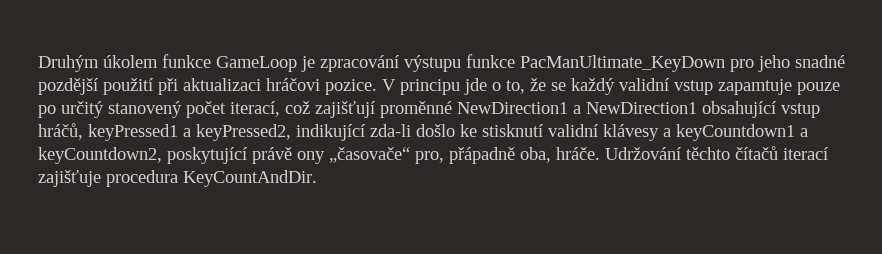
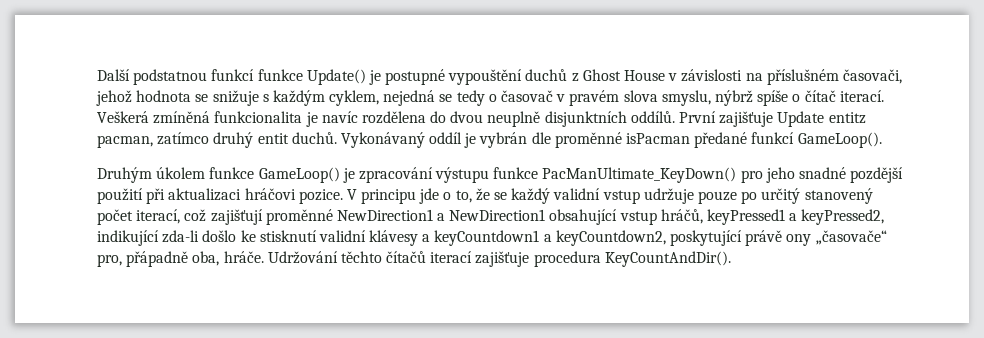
+ Další podstatnou funkcí funkce Update() je postupné vypouštění duchů z Ghost House v závislosti na příslušném časovači, jehož hodnota se snižuje s každým cyklem, nejedná se tedy o časovač v pravém slova smyslu, nýbrž spíše o čítač iterací. Veškerá zmíněná funkcionalita je navíc rozdělena do dvou neuplně disjunktních oddílů. První zajišťuje Update entitz pacman, zatímco druhý entit duchů. Vykonávaný oddíl je vybrán dle proměnné isPacman předané funkcí GameLoop().
- Druhým úkolem funkce GameLoop je zpracování výstupu funkce PacManUltimate_KeyDown pro jeho snadné pozdější použití při aktualizaci hráčovi pozice.
+ Druhým úkolem funkce GameLoop() je zpracování výstupu funkce PacManUltimate_KeyDown() pro jeho snadné pozdější použití při aktualizaci hráčovi pozice.
- V principu jde o to, že se každý validní vstup zapamtuje pouze po určitý stanovený počet iterací, což zajišťují proměnné NewDirection1 a NewDirection1 obsahující vstup hráčů, keyPressed1 a keyPressed2, indikující zda-li došlo ke stisknutí validní klávesy a keyCountdown1 a keyCountdown2, poskytující právě ony „časovače“ pro, přápadně oba, hráče.
+ V principu jde o to, že se každý validní vstup udržuje pouze po určitý stanovený počet iterací, což zajišťují proměnné NewDirection1 a NewDirection1 obsahující vstup hráčů, keyPressed1 a keyPressed2, indikující zda-li došlo ke stisknutí validní klávesy a keyCountdown1 a keyCountdown2, poskytující právě ony „časovače“ pro, přápadně oba, hráče.
- Udržování těchto čítačů iterací zajišťuje procedura KeyCountAndDir.
+ Udržování těchto čítačů iterací zajišťuje procedura KeyCountAndDir().

